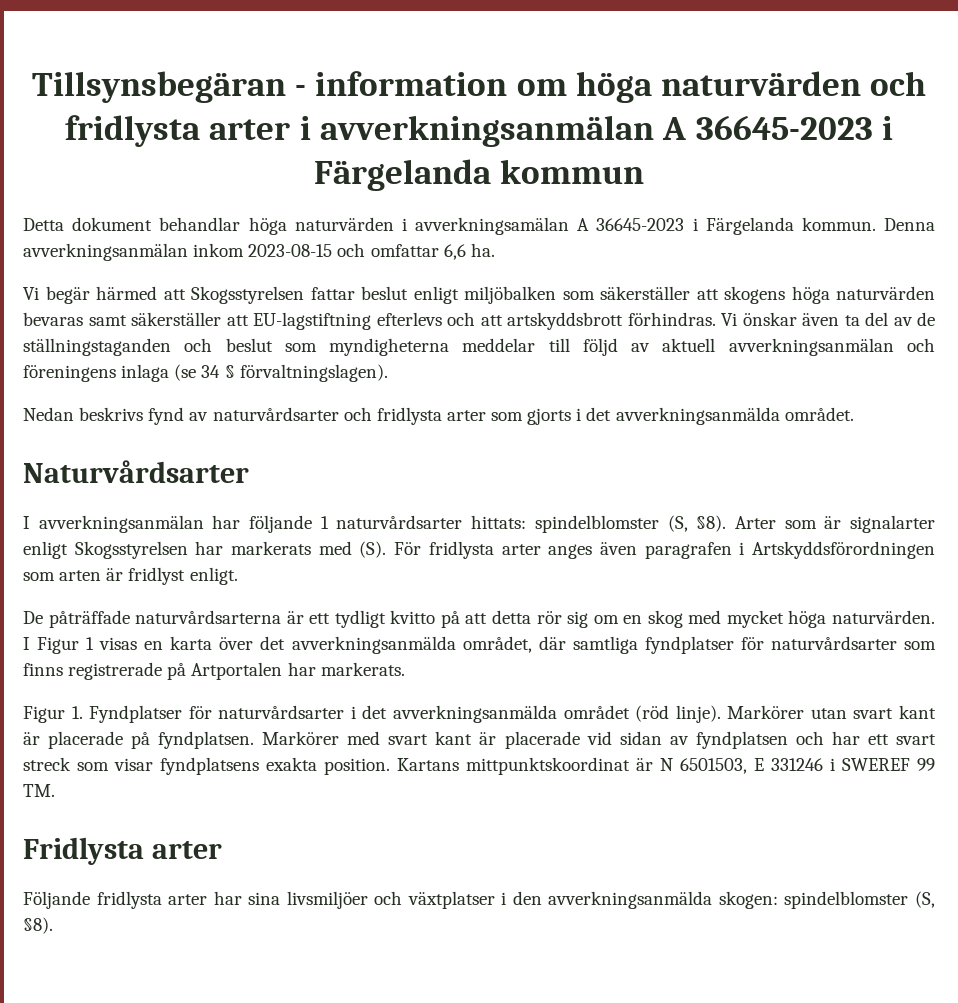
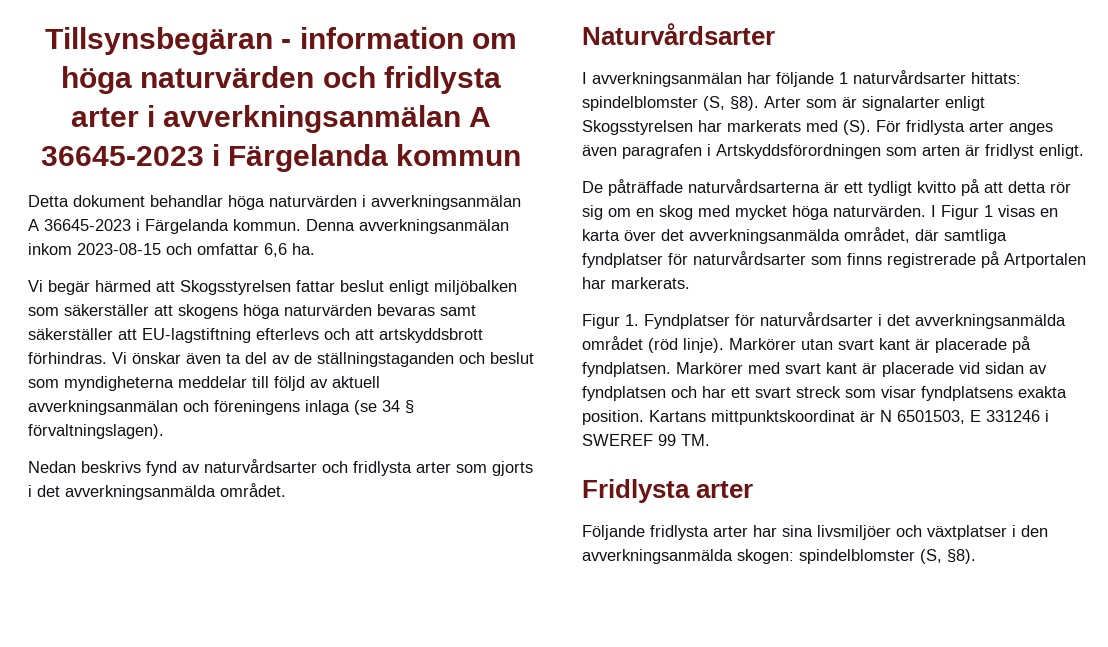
- Detta dokument behandlar höga naturvärden i avverkningsamälan A 36645-2023 i Färgelanda kommun.
+ Detta dokument behandlar höga naturvärden i avverkningsanmälan A 36645-2023 i Färgelanda kommun.

